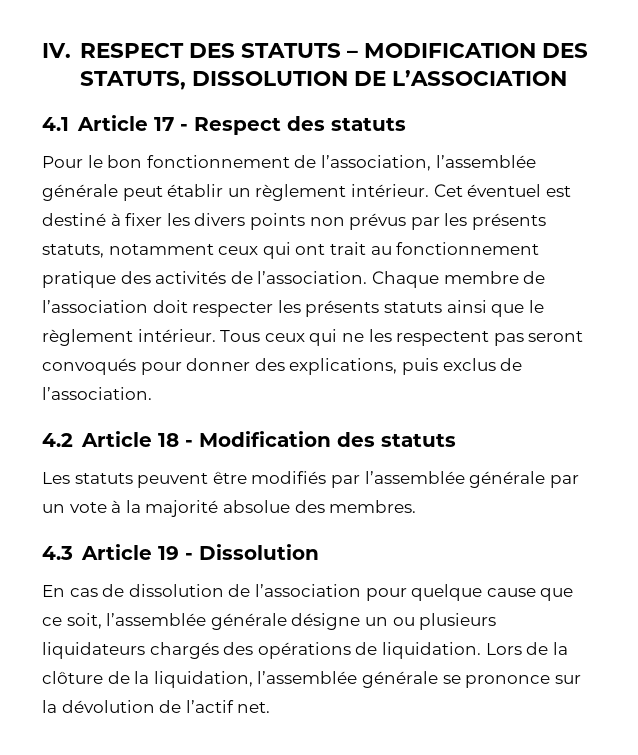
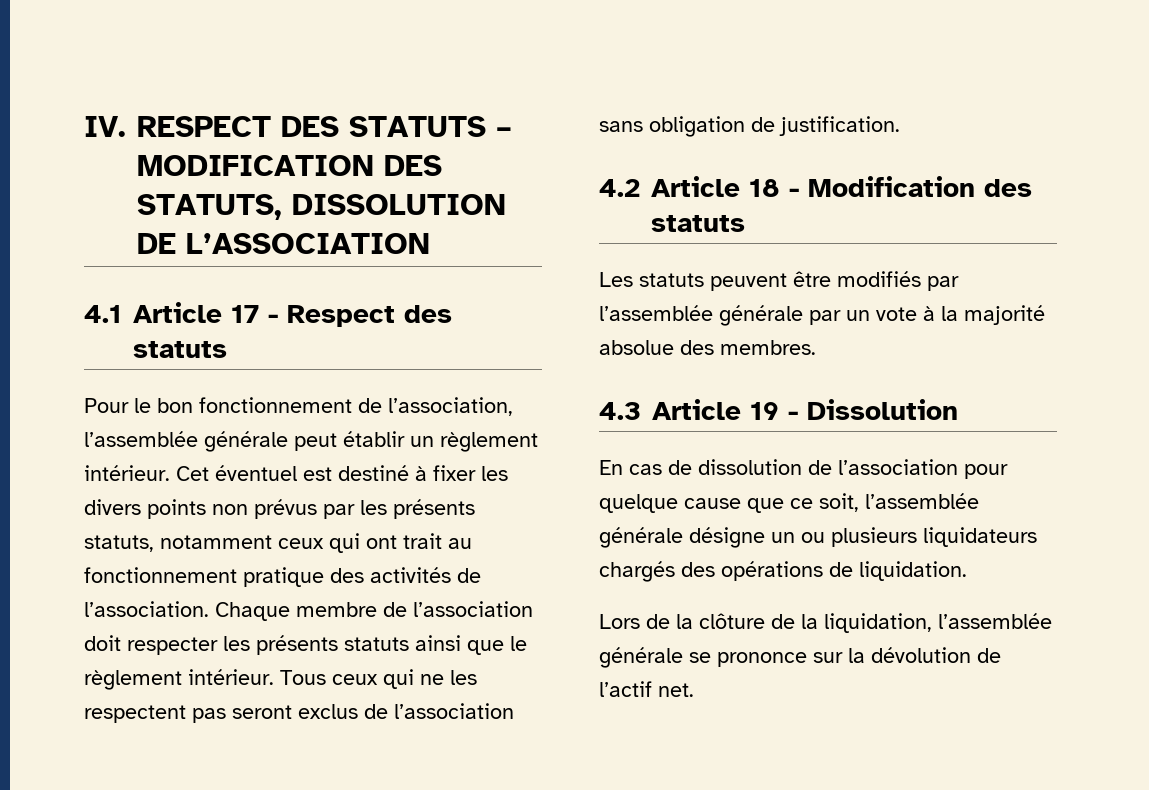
- Tous ceux qui ne les respectent pas seront convoqués pour donner des explications, puis exclus de l’association.
+ Tous ceux qui ne les respectent pas seront exclus de l’association sans obligation de justification.
- En cas de dissolution de l’association pour quelque cause que ce soit, l’assemblée générale désigne un ou plusieurs liquidateurs chargés des opérations de liquidation. Lors de la clôture de la liquidation, l’assemblée générale se prononce sur la dévolution de l’actif net.
+ En cas de dissolution de l’association pour quelque cause que ce soit, l’assemblée générale désigne un ou plusieurs liquidateurs chargés des opérations de liquidation.
+ Lors de la clôture de la liquidation, l’assemblée générale se prononce sur la dévolution de l’actif net.

